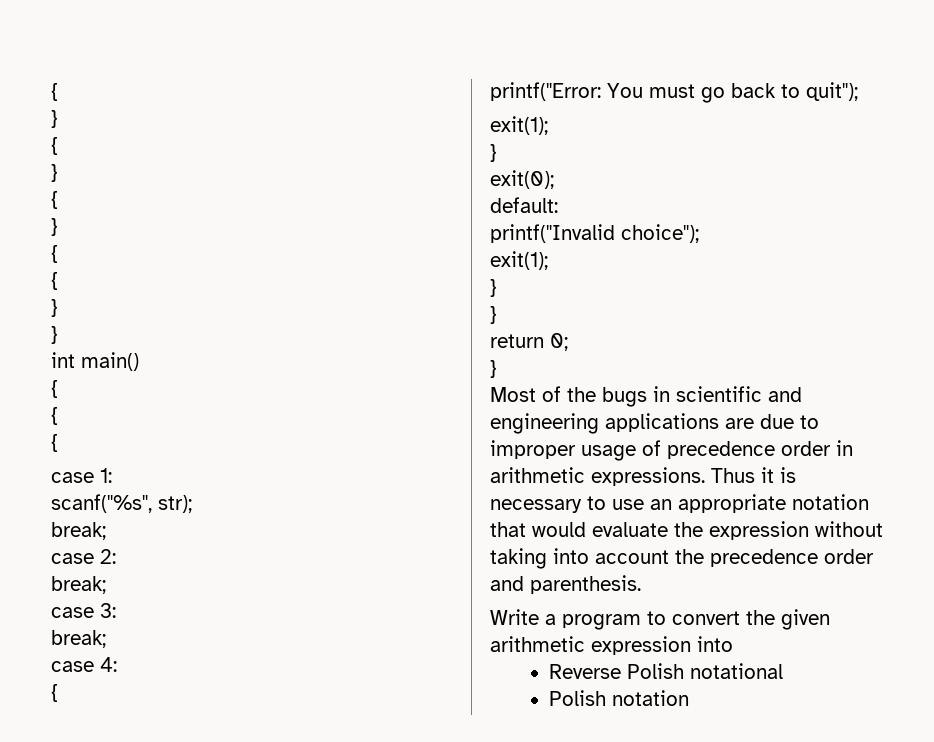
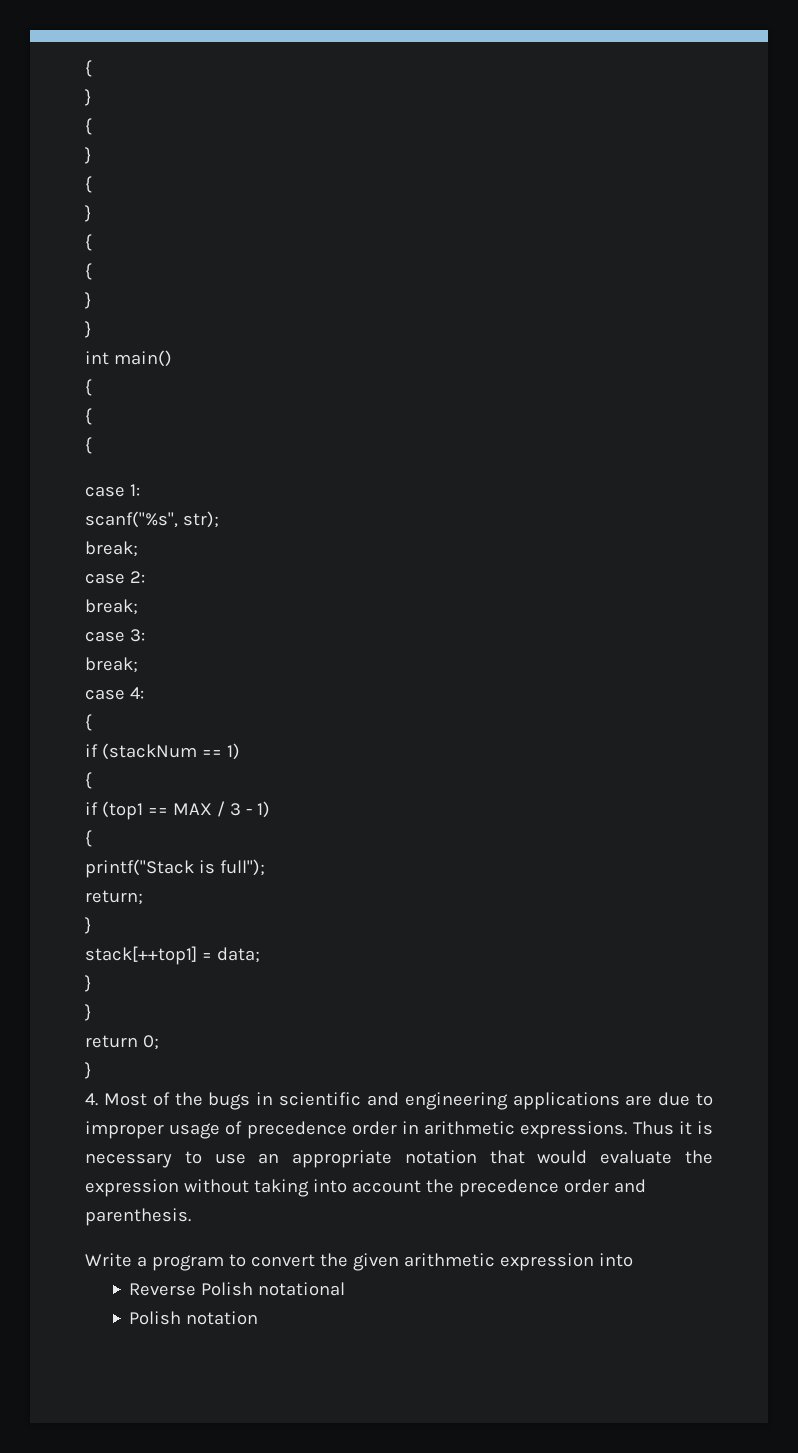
- printf("Error: You must go back to quit");
- exit(1);
+ if (stackNum == 1)
+ {
+ if (top1 == MAX / 3 - 1)
+ {
+ printf("Stack is full");
+ return;
  }
- exit(0);
- default:
- printf("Invalid choice");
- exit(1);
+ stack[++top1] = data;
- Most of the bugs in scientific and engineering applications are due to improper usage of precedence order in arithmetic expressions.
+ 4. Most of the bugs in scientific and engineering applications are due to improper usage of precedence order in arithmetic expressions.

